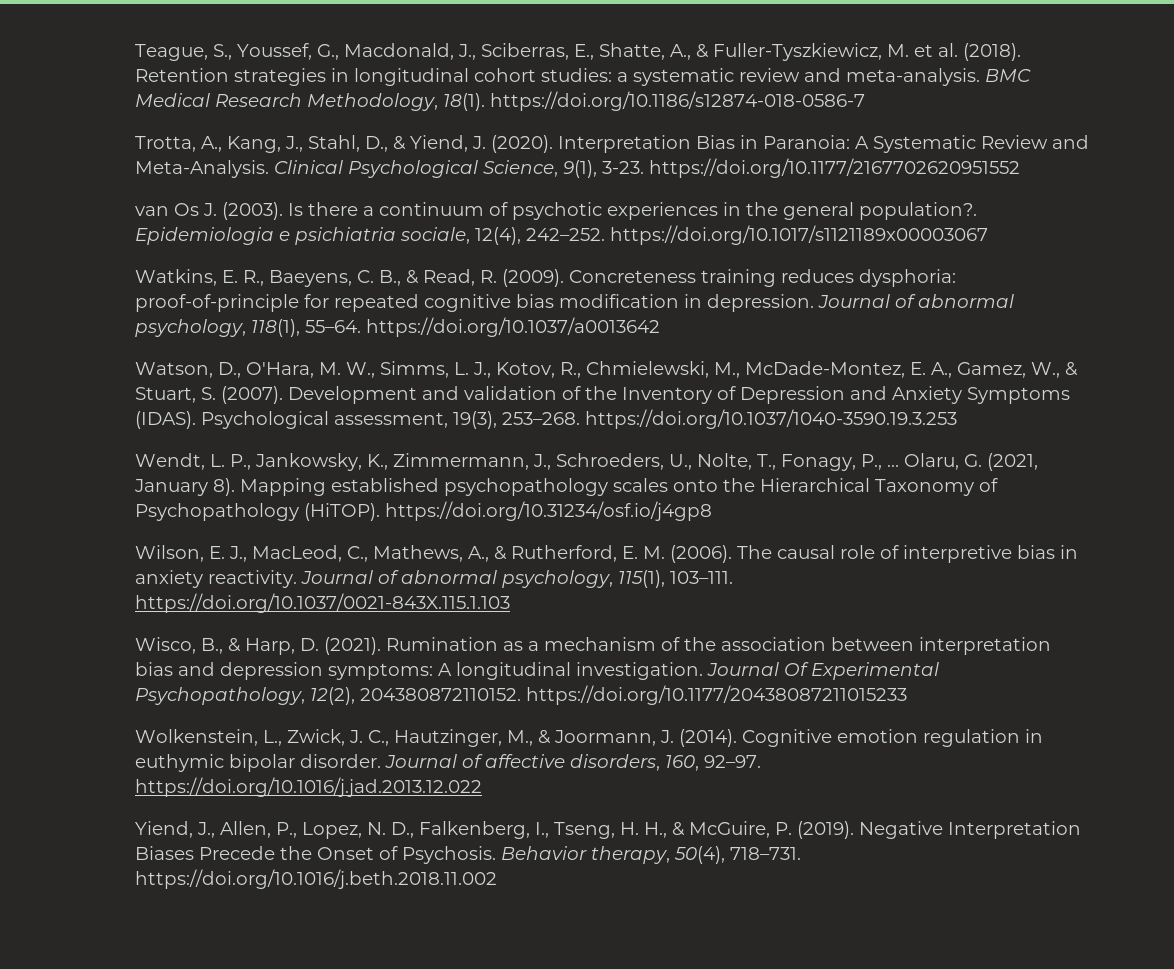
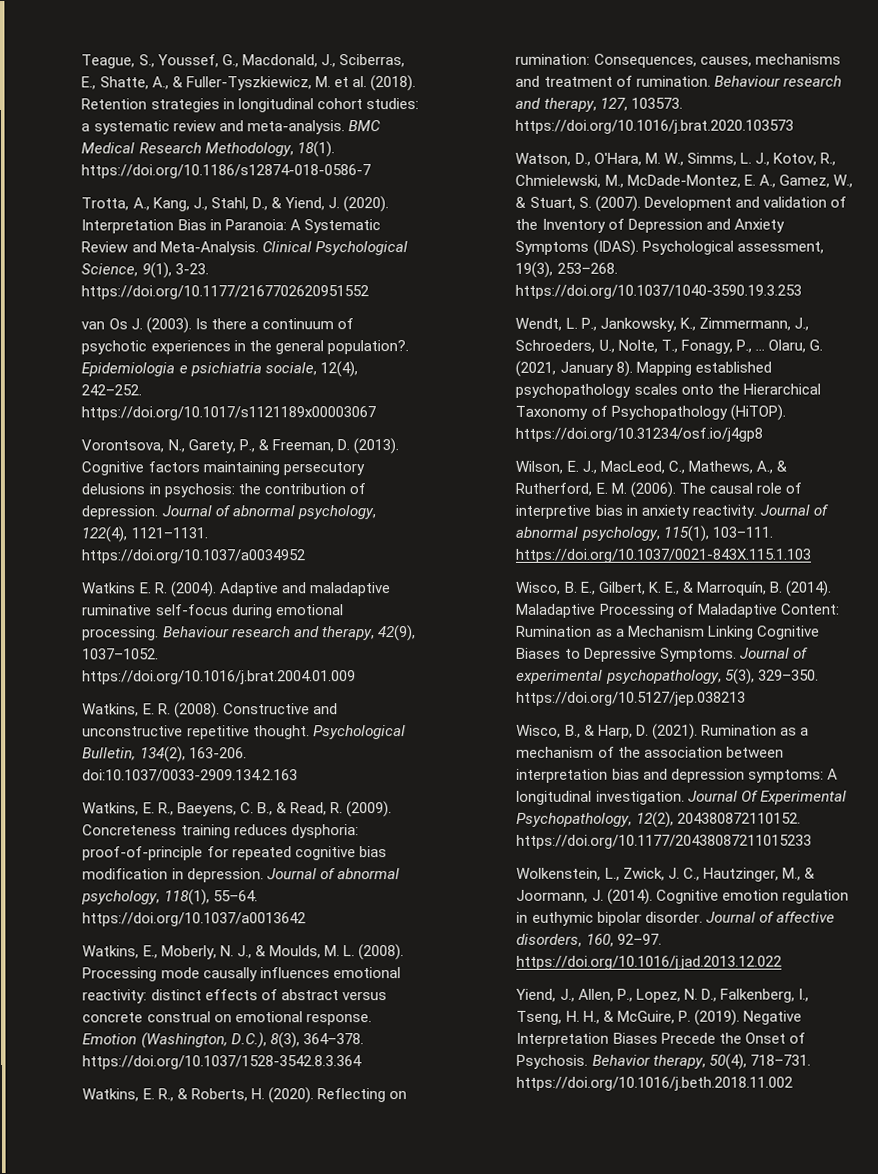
+ Vorontsova, N., Garety, P., & Freeman, D. (2013). Cognitive factors maintaining persecutory delusions in psychosis: the contribution of depression. Journal of abnormal psychology, 122(4), 1121–1131. https://doi.org/10.1037/a0034952
+ Watkins E. R. (2004). Adaptive and maladaptive ruminative self-focus during emotional processing. Behaviour research and therapy, 42(9), 1037–1052. https://doi.org/10.1016/j.brat.2004.01.009
+ Watkins, E. R. (2008). Constructive and unconstructive repetitive thought. Psychological Bulletin, 134(2), 163-206. doi:10.1037/0033-2909.134.2.163
+ Watkins, E., Moberly, N. J., & Moulds, M. L. (2008). Processing mode causally influences emotional reactivity: distinct effects of abstract versus concrete construal on emotional response. Emotion (Washington, D.C.), 8(3), 364–378. https://doi.org/10.1037/1528-3542.8.3.364
+ Watkins, E. R., & Roberts, H. (2020). Reflecting on rumination: Consequences, causes, mechanisms and treatment of rumination. Behaviour research and therapy, 127, 103573. https://doi.org/10.1016/j.brat.2020.103573
+ Wisco, B. E., Gilbert, K. E., & Marroquín, B. (2014). Maladaptive Processing of Maladaptive Content: Rumination as a Mechanism Linking Cognitive Biases to Depressive Symptoms. Journal of experimental psychopathology, 5(3), 329–350. https://doi.org/10.5127/jep.038213

